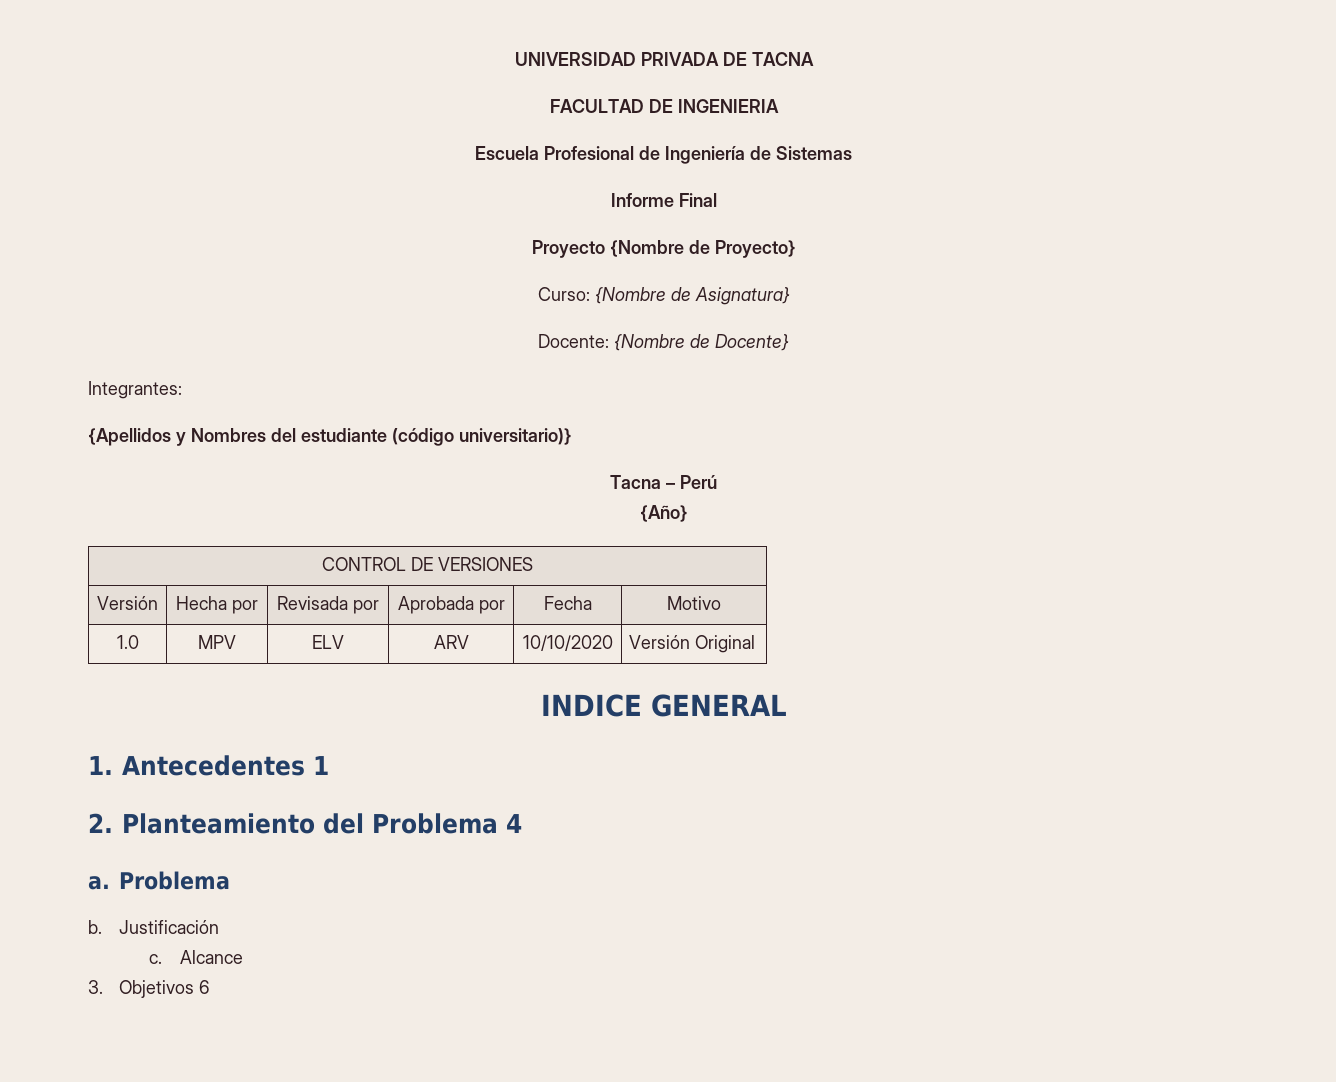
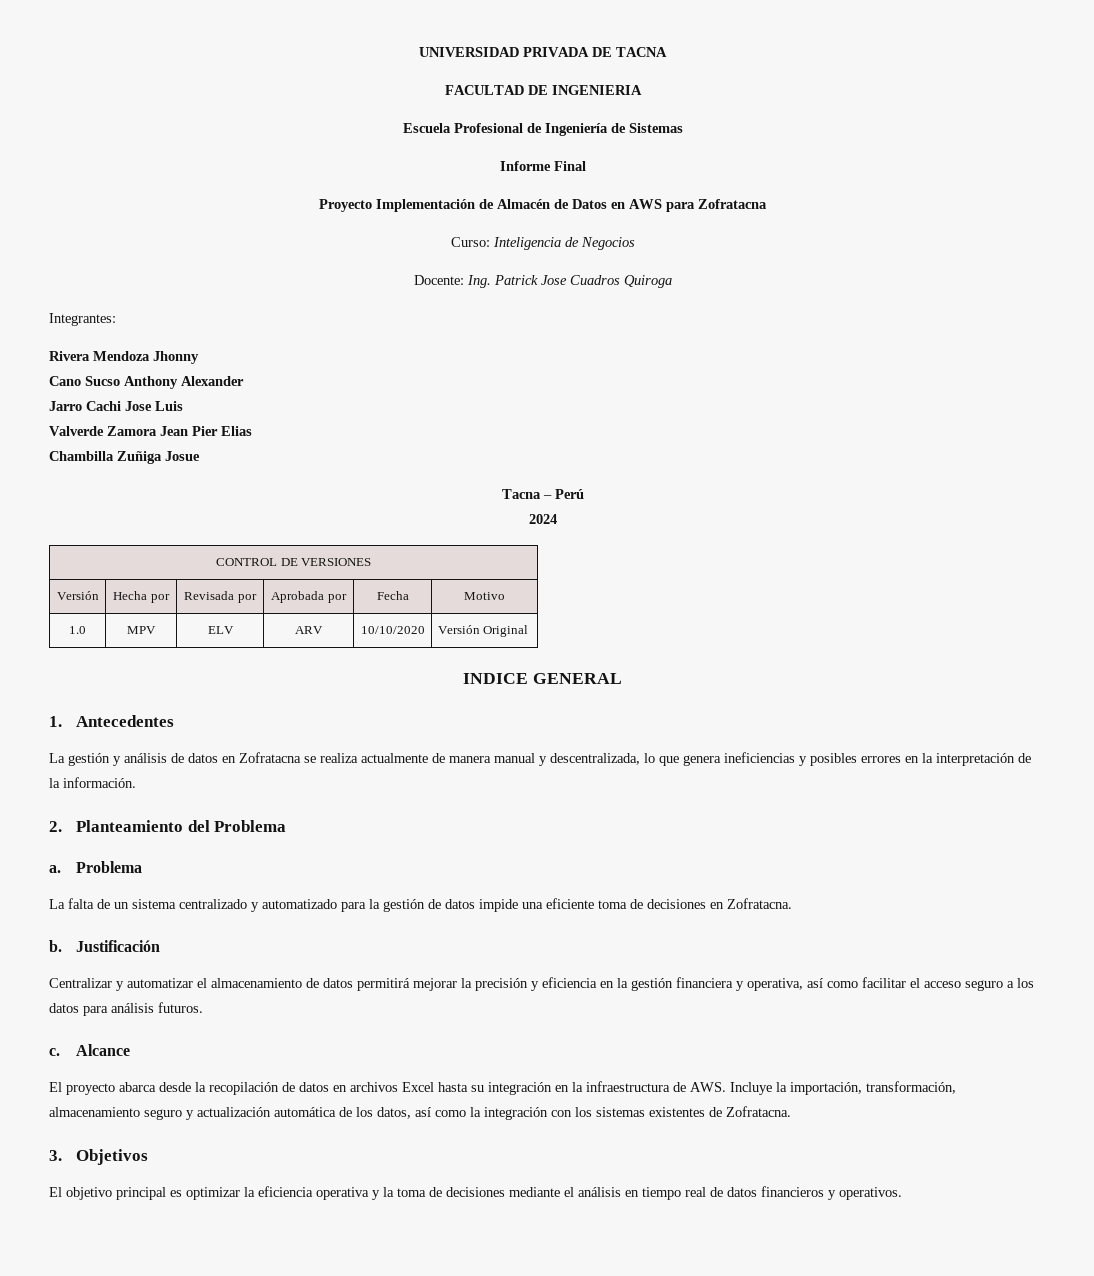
- Proyecto {Nombre de Proyecto}
- Curso: {Nombre de Asignatura}
- Docente: {Nombre de Docente}
+ Proyecto Implementación de Almacén de Datos en AWS para Zofratacna
+ Curso: Inteligencia de Negocios
+ Docente: Ing. Patrick Jose Cuadros Quiroga
  Integrantes:
- {Apellidos y Nombres del estudiante (código universitario)}
+ Rivera Mendoza Jhonny
+ Cano Sucso Anthony Alexander
+ Jarro Cachi Jose Luis
+ Valverde Zamora Jean Pier Elias
+ Chambilla Zuñiga Josue
- {Año}
+ 2024
- 1. Antecedentes 1
+ 1. Antecedentes
+ La gestión y análisis de datos en Zofratacna se realiza actualmente de manera manual y descentralizada, lo que genera ineficiencias y posibles errores en la interpretación de la información.
- 2. Planteamiento del Problema 4
+ 2. Planteamiento del Problema
+ La falta de un sistema centralizado y automatizado para la gestión de datos impide una eficiente toma de decisiones en Zofratacna.
  b. Justificación
+ Centralizar y automatizar el almacenamiento de datos permitirá mejorar la precisión y eficiencia en la gestión financiera y operativa, así como facilitar el acceso seguro a los datos para análisis futuros.
  c. Alcance
- 3. Objetivos 6
+ El proyecto abarca desde la recopilación de datos en archivos Excel hasta su integración en la infraestructura de AWS. Incluye la importación, transformación, almacenamiento seguro y actualización automática de los datos, así como la integración con los sistemas existentes de Zofratacna.
+ 3. Objetivos
+ El objetivo principal es optimizar la eficiencia operativa y la toma de decisiones mediante el análisis en tiempo real de datos financieros y operativos.

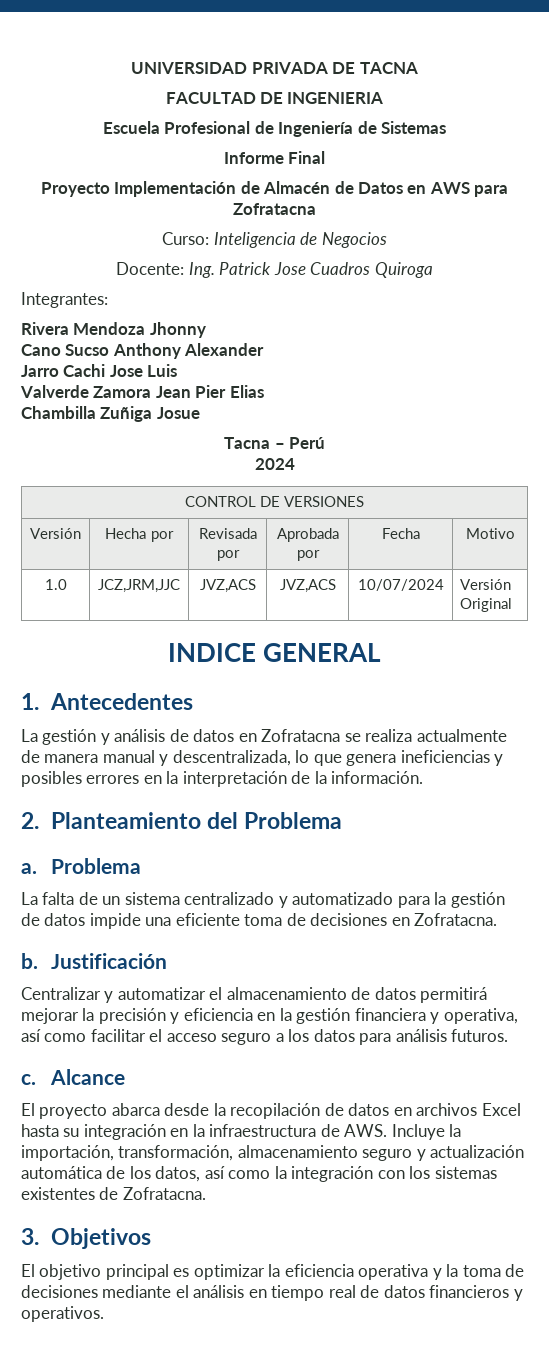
- 1.0 | MPV | ELV | ARV | 10/10/2020 | Versión Original
+ 1.0 | JCZ,JRM,JJC | JVZ,ACS | JVZ,ACS | 10/07/2024 | Versión Original

